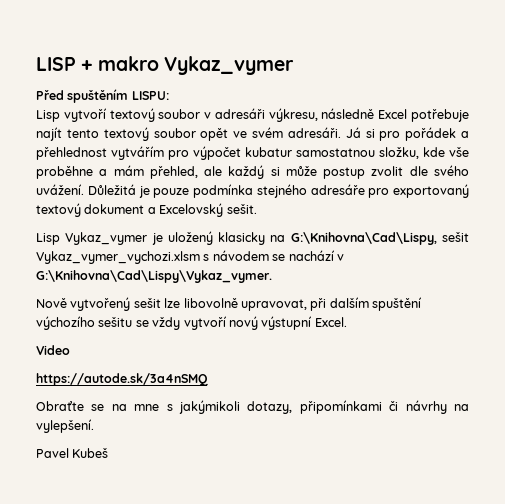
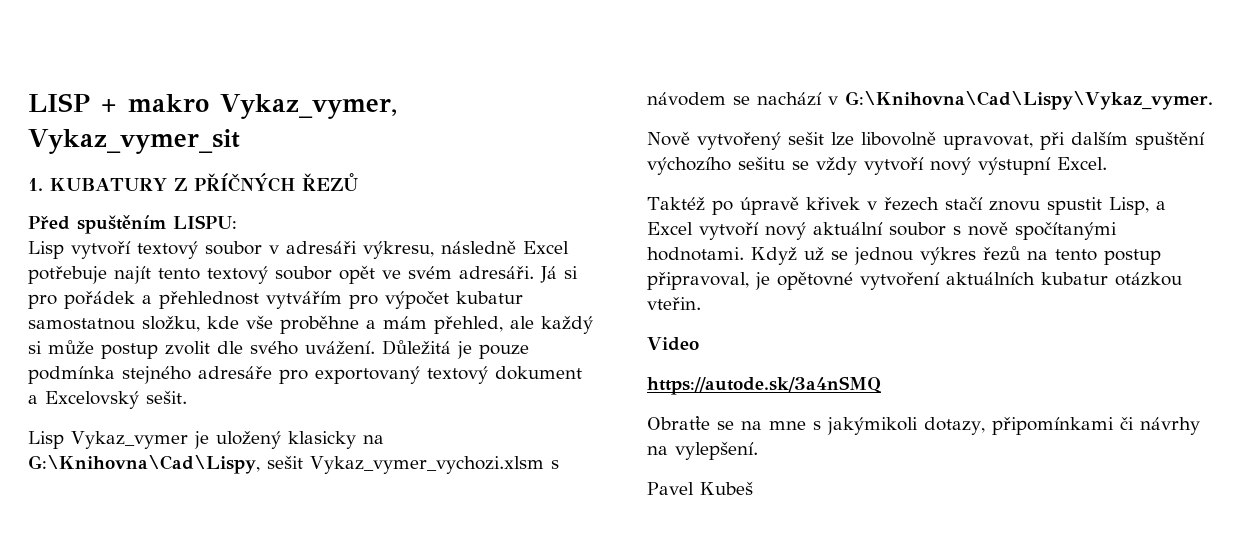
- LISP + makro Vykaz_vymer
+ LISP + makro Vykaz_vymer, Vykaz_vymer_sit
+ 1. KUBATURY Z PŘÍČNÝCH ŘEZŮ
+ Taktéž po úpravě křivek v řezech stačí znovu spustit Lisp, a Excel vytvoří nový aktuální soubor s nově spočítanými hodnotami. Když už se jednou výkres řezů na tento postup připravoval, je opětovné vytvoření aktuálních kubatur otázkou vteřin.

